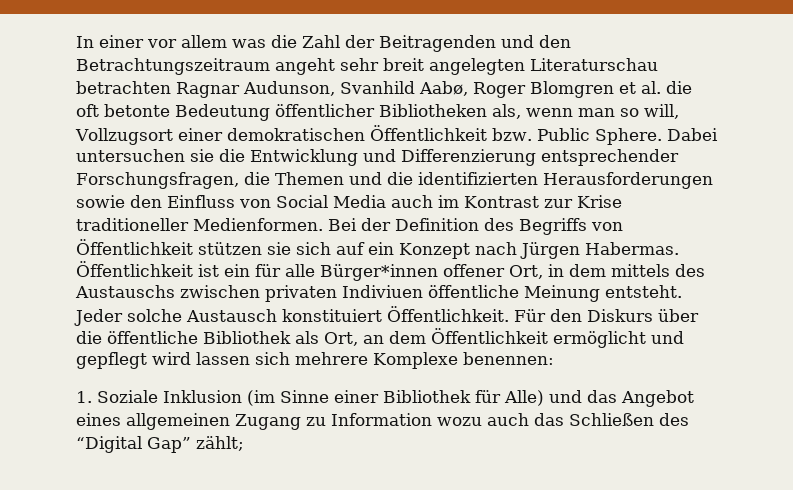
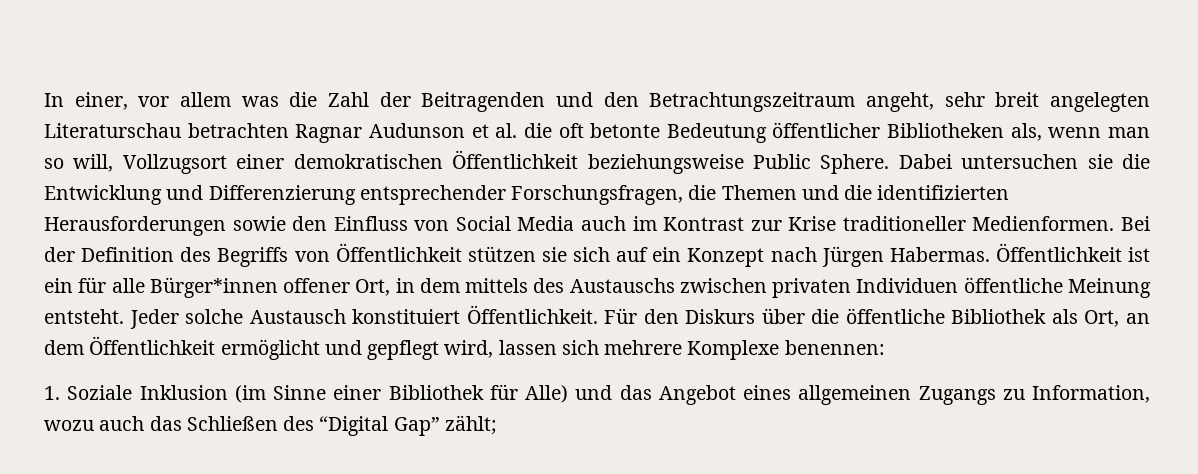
- In einer vor allem was die Zahl der Beitragenden und den Betrachtungszeitraum angeht sehr breit angelegten Literaturschau betrachten Ragnar Audunson, Svanhild Aabø, Roger Blomgren et al. die oft betonte Bedeutung öffentlicher Bibliotheken als, wenn man so will, Vollzugsort einer demokratischen Öffentlichkeit bzw. Public Sphere.
+ In einer, vor allem was die Zahl der Beitragenden und den Betrachtungszeitraum angeht, sehr breit angelegten Literaturschau betrachten Ragnar Audunson et al. die oft betonte Bedeutung öffentlicher Bibliotheken als, wenn man so will, Vollzugsort einer demokratischen Öffentlichkeit beziehungsweise Public Sphere.
- Öffentlichkeit ist ein für alle Bürger*innen offener Ort, in dem mittels des Austauschs zwischen privaten Indiviuen öffentliche Meinung entsteht.
+ Öffentlichkeit ist ein für alle Bürger*innen offener Ort, in dem mittels des Austauschs zwischen privaten Individuen öffentliche Meinung entsteht.
- Für den Diskurs über die öffentliche Bibliothek als Ort, an dem Öffentlichkeit ermöglicht und gepflegt wird lassen sich mehrere Komplexe benennen:
+ Für den Diskurs über die öffentliche Bibliothek als Ort, an dem Öffentlichkeit ermöglicht und gepflegt wird, lassen sich mehrere Komplexe benennen:
- 1. Soziale Inklusion (im Sinne einer Bibliothek für Alle) und das Angebot eines allgemeinen Zugang zu Information wozu auch das Schließen des “Digital Gap” zählt;
+ 1. Soziale Inklusion (im Sinne einer Bibliothek für Alle) und das Angebot eines allgemeinen Zugangs zu Information, wozu auch das Schließen des “Digital Gap” zählt;

